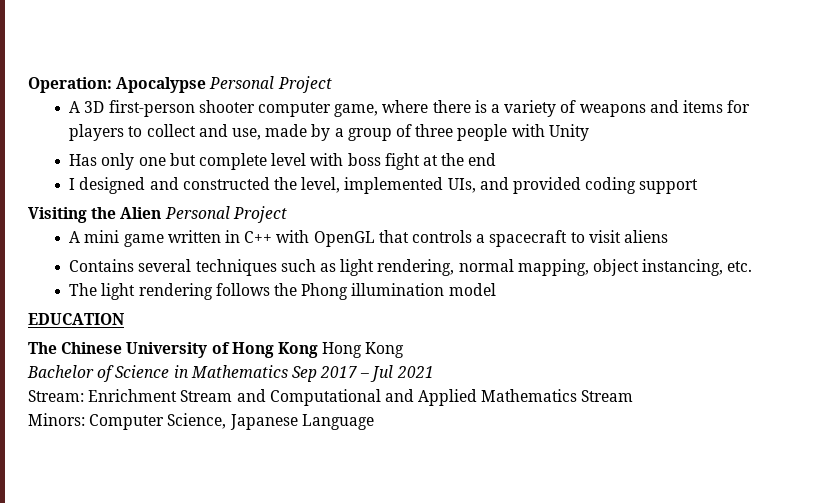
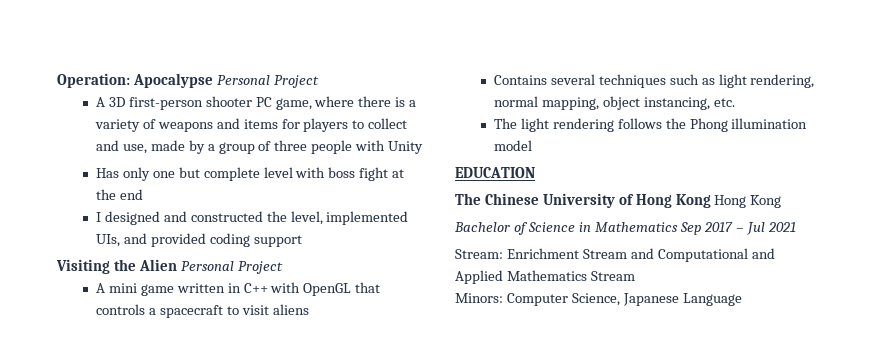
- A 3D first-person shooter computer game, where there is a variety of weapons and items for players to collect and use, made by a group of three people with Unity
+ A 3D first-person shooter PC game, where there is a variety of weapons and items for players to collect and use, made by a group of three people with Unity

